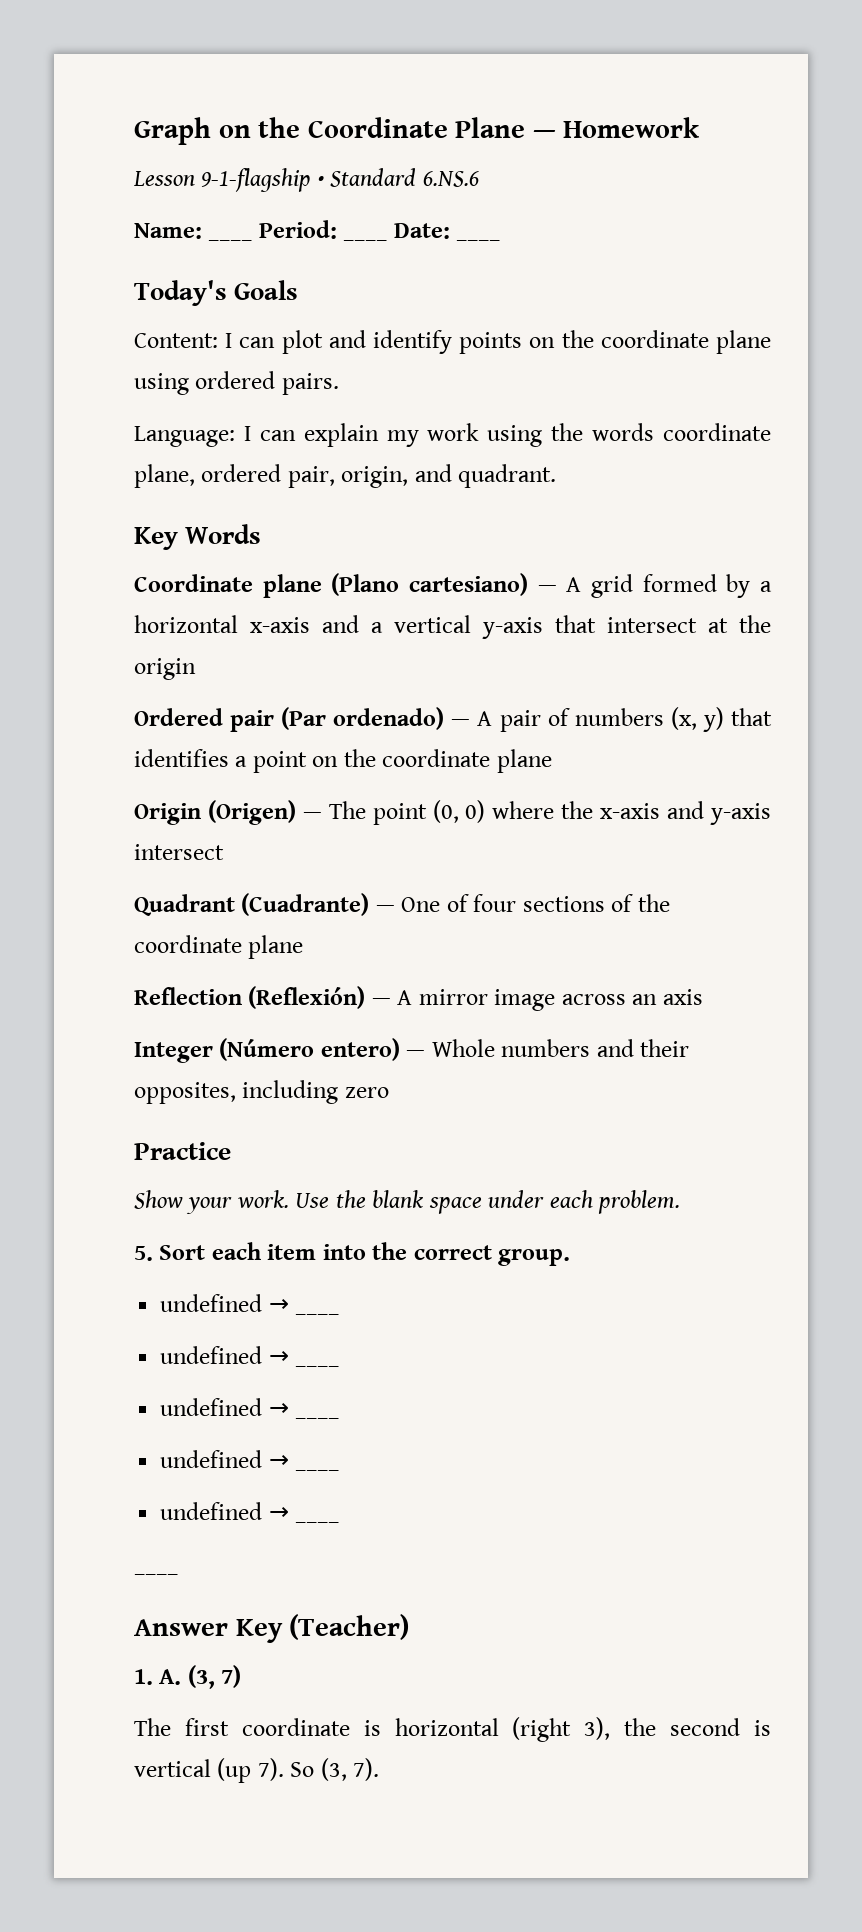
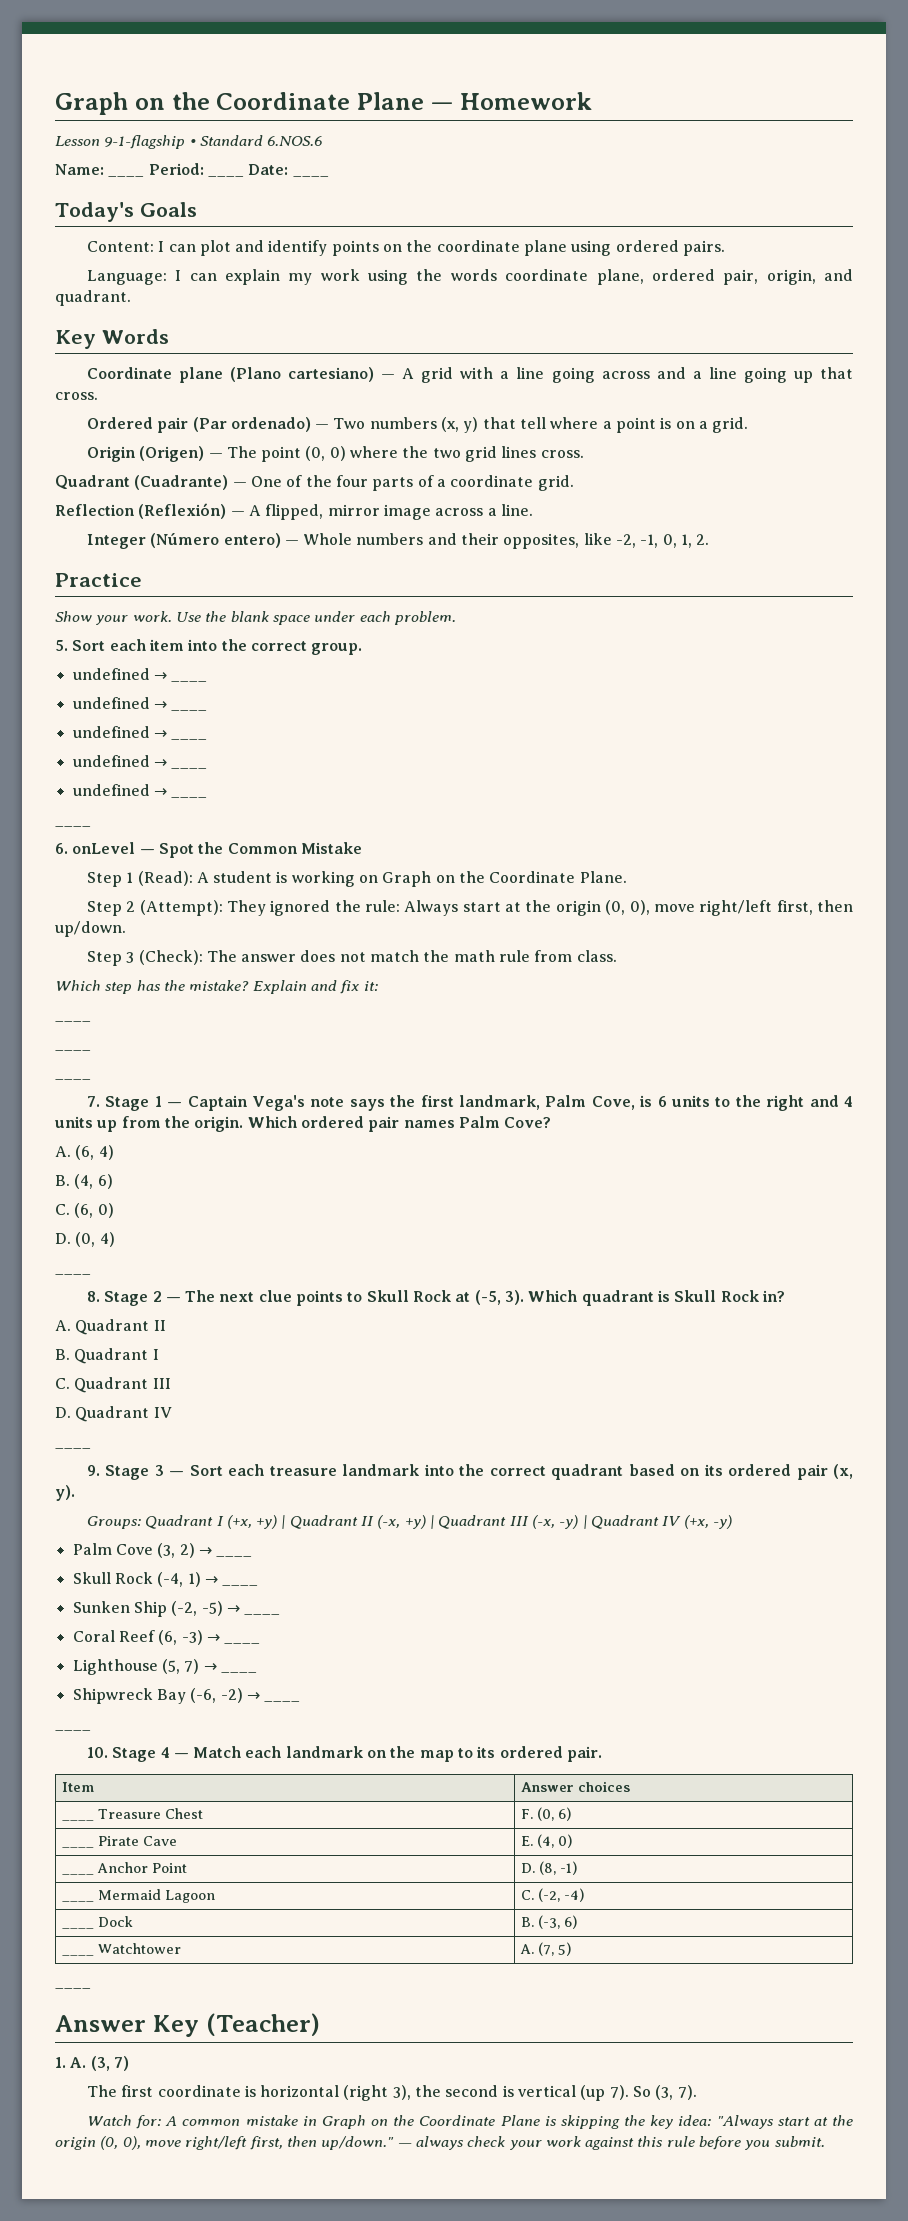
- Lesson 9-1-flagship • Standard 6.NS.6
+ Lesson 9-1-flagship • Standard 6.NOS.6
- Coordinate plane (Plano cartesiano) — A grid formed by a horizontal x-axis and a vertical y-axis that intersect at the origin
+ Coordinate plane (Plano cartesiano) — A grid with a line going across and a line going up that cross.
- Ordered pair (Par ordenado) — A pair of numbers (x, y) that identifies a point on the coordinate plane
+ Ordered pair (Par ordenado) — Two numbers (x, y) that tell where a point is on a grid.
- Origin (Origen) — The point (0, 0) where the x-axis and y-axis intersect
+ Origin (Origen) — The point (0, 0) where the two grid lines cross.
- Quadrant (Cuadrante) — One of four sections of the coordinate plane
+ Quadrant (Cuadrante) — One of the four parts of a coordinate grid.
- Reflection (Reflexión) — A mirror image across an axis
+ Reflection (Reflexión) — A flipped, mirror image across a line.
- Integer (Número entero) — Whole numbers and their opposites, including zero
+ Integer (Número entero) — Whole numbers and their opposites, like -2, -1, 0, 1, 2.
+ 6. onLevel — Spot the Common Mistake
+ Step 1 (Read): A student is working on Graph on the Coordinate Plane.
+ Step 2 (Attempt): They ignored the rule: Always start at the origin (0, 0), move right/left first, then up/down.
+ Step 3 (Check): The answer does not match the math rule from class.
+ Which step has the mistake? Explain and fix it:
+ ____
+ ____
+ ____
+ 7. Stage 1 — Captain Vega's note says the first landmark, Palm Cove, is 6 units to the right and 4 units up from the origin. Which ordered pair names Palm Cove?
+ A. (6, 4)
+ B. (4, 6)
+ C. (6, 0)
+ D. (0, 4)
+ ____
+ 8. Stage 2 — The next clue points to Skull Rock at (-5, 3). Which quadrant is Skull Rock in?
+ A. Quadrant II
+ B. Quadrant I
+ C. Quadrant III
+ D. Quadrant IV
+ ____
+ 9. Stage 3 — Sort each treasure landmark into the correct quadrant based on its ordered pair (x, y).
+ Groups: Quadrant I (+x, +y) | Quadrant II (-x, +y) | Quadrant III (-x, -y) | Quadrant IV (+x, -y)
+ Palm Cove (3, 2) → ____
+ Skull Rock (-4, 1) → ____
+ Sunken Ship (-2, -5) → ____
+ Coral Reef (6, -3) → ____
+ Lighthouse (5, 7) → ____
+ Shipwreck Bay (-6, -2) → ____
+ ____
+ 10. Stage 4 — Match each landmark on the map to its ordered pair.
+ Item | Answer choices
+ ____ Treasure Chest | F. (0, 6)
+ ____ Pirate Cave | E. (4, 0)
+ ____ Anchor Point | D. (8, -1)
+ ____ Mermaid Lagoon | C. (-2, -4)
+ ____ Dock | B. (-3, 6)
+ ____ Watchtower | A. (7, 5)
+ ____
+ Watch for: A common mistake in Graph on the Coordinate Plane is skipping the key idea: "Always start at the origin (0, 0), move right/left first, then up/down." — always check your work against this rule before you submit.

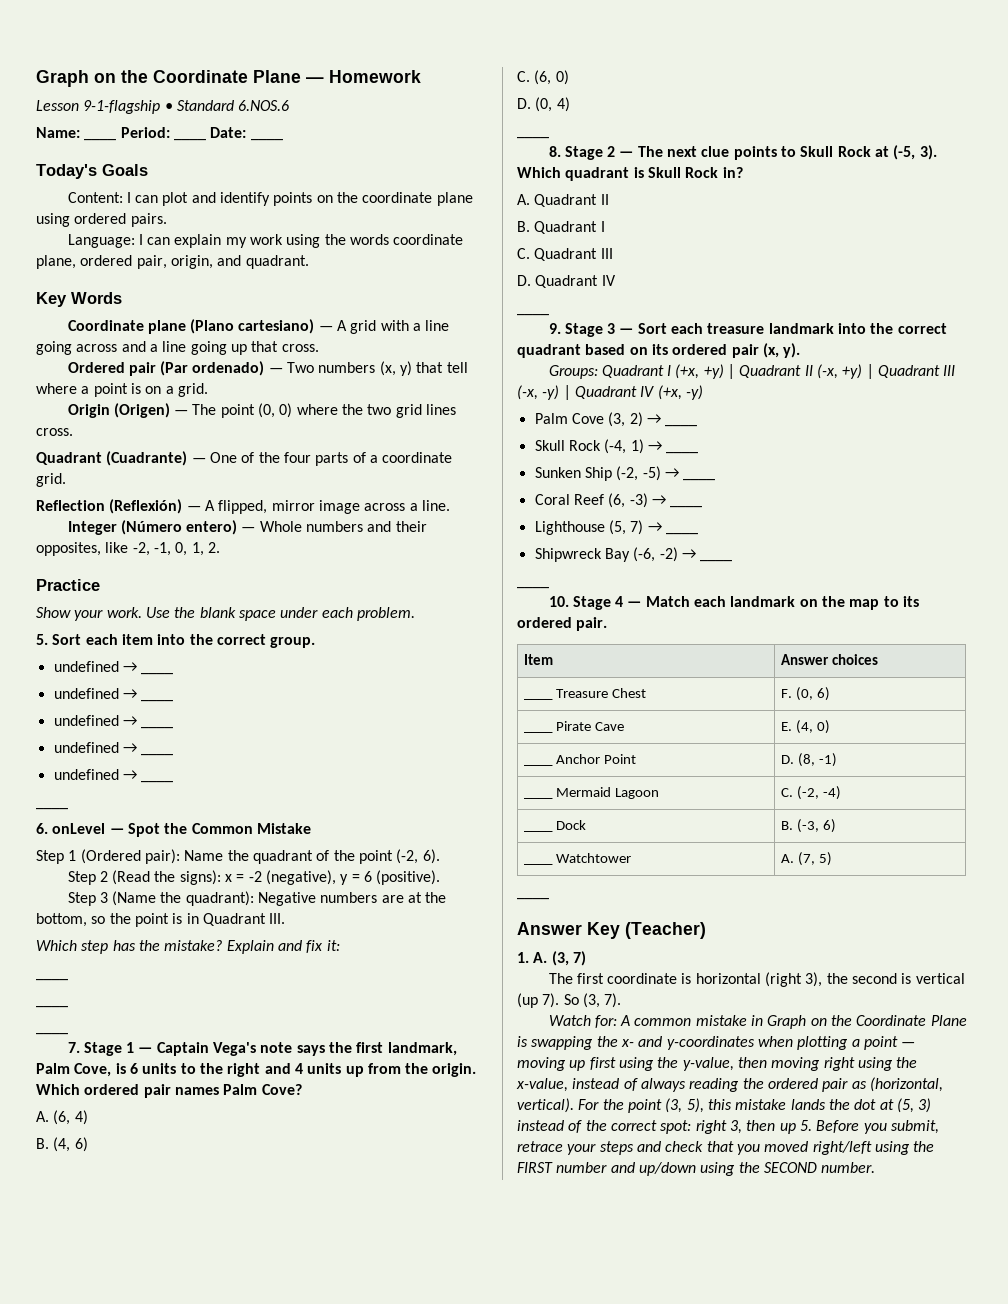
- Step 1 (Read): A student is working on Graph on the Coordinate Plane.
- Step 2 (Attempt): They ignored the rule: Always start at the origin (0, 0), move right/left first, then up/down.
- Step 3 (Check): The answer does not match the math rule from class.
+ Step 1 (Ordered pair): Name the quadrant of the point (-2, 6).
+ Step 2 (Read the signs): x = -2 (negative), y = 6 (positive).
+ Step 3 (Name the quadrant): Negative numbers are at the bottom, so the point is in Quadrant III.
- Watch for: A common mistake in Graph on the Coordinate Plane is skipping the key idea: "Always start at the origin (0, 0), move right/left first, then up/down." — always check your work against this rule before you submit.
+ Watch for: A common mistake in Graph on the Coordinate Plane is swapping the x- and y-coordinates when plotting a point — moving up first using the y-value, then moving right using the x-value, instead of always reading the ordered pair as (horizontal, vertical). For the point (3, 5), this mistake lands the dot at (5, 3) instead of the correct spot: right 3, then up 5. Before you submit, retrace your steps and check that you moved right/left using the FIRST number and up/down using the SECOND number.

